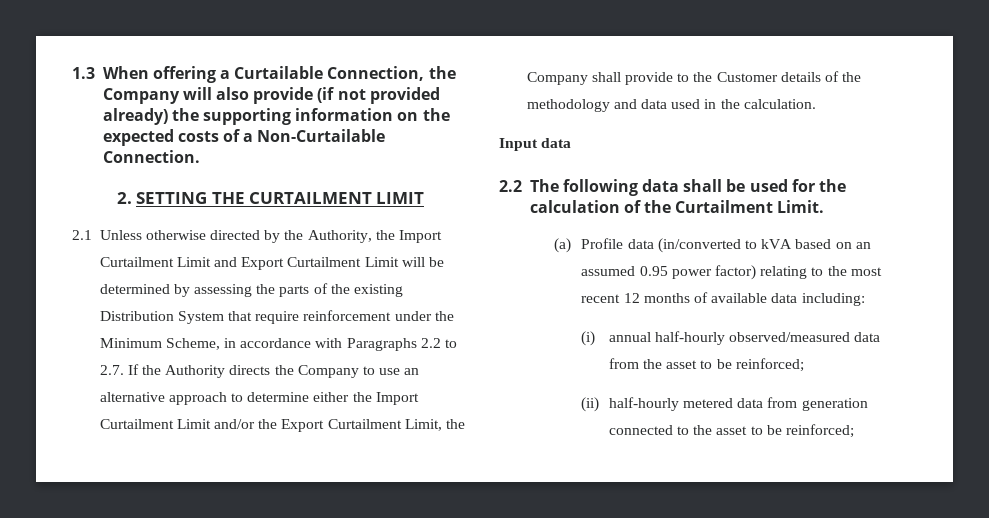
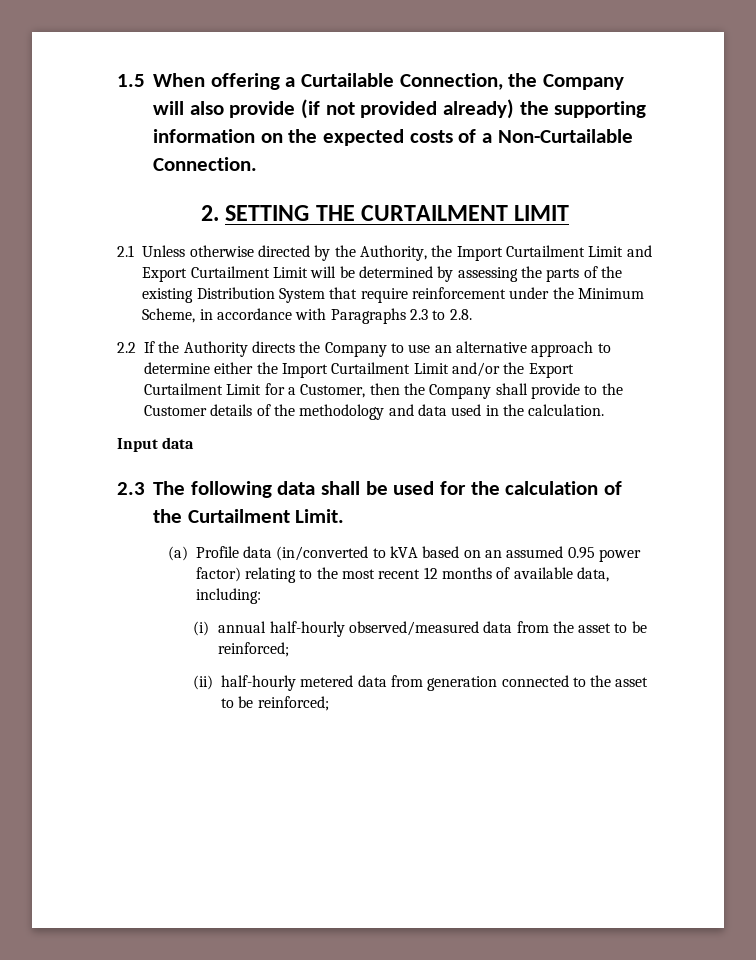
- 1.3 When offering a Curtailable Connection, the Company will also provide (if not provided already) the supporting information on the expected costs of a Non-Curtailable Connection.
+ 1.5 When offering a Curtailable Connection, the Company will also provide (if not provided already) the supporting information on the expected costs of a Non-Curtailable Connection.
- 2.1 Unless otherwise directed by the Authority, the Import Curtailment Limit and Export Curtailment Limit will be determined by assessing the parts of the existing Distribution System that require reinforcement under the Minimum Scheme, in accordance with Paragraphs 2.2 to 2.7. If the Authority directs the Company to use an alternative approach to determine either the Import Curtailment Limit and/or the Export Curtailment Limit, the Company shall provide to the Customer details of the methodology and data used in the calculation.
+ 2.1 Unless otherwise directed by the Authority, the Import Curtailment Limit and Export Curtailment Limit will be determined by assessing the parts of the existing Distribution System that require reinforcement under the Minimum Scheme, in accordance with Paragraphs 2.3 to 2.8.
+ 2.2 If the Authority directs the Company to use an alternative approach to determine either the Import Curtailment Limit and/or the Export Curtailment Limit for a Customer, then the Company shall provide to the Customer details of the methodology and data used in the calculation.
- 2.2 The following data shall be used for the calculation of the Curtailment Limit.
+ 2.3 The following data shall be used for the calculation of the Curtailment Limit.
- (a) Profile data (in/converted to kVA based on an assumed 0.95 power factor) relating to the most recent 12 months of available data including:
+ (a) Profile data (in/converted to kVA based on an assumed 0.95 power factor) relating to the most recent 12 months of available data, including:

